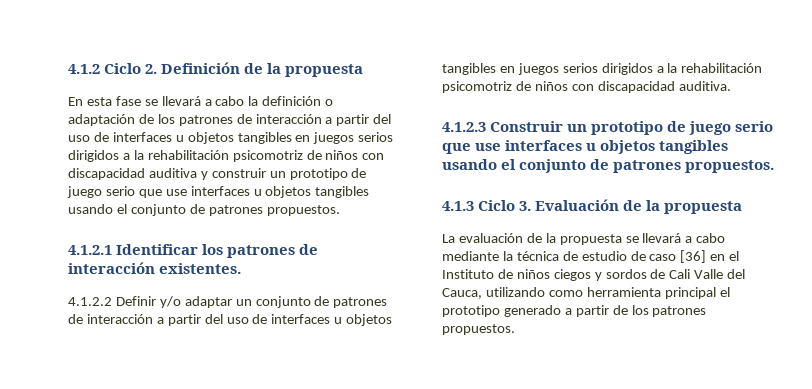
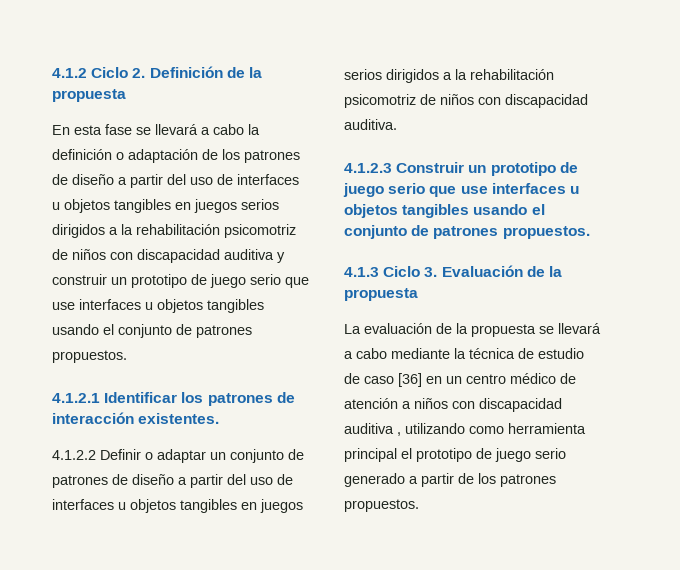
- En esta fase se llevará a cabo la definición o adaptación de los patrones de interacción a partir del uso de interfaces u objetos tangibles en juegos serios dirigidos a la rehabilitación psicomotriz de niños con discapacidad auditiva y construir un prototipo de juego serio que use interfaces u objetos tangibles usando el conjunto de patrones propuestos.
+ En esta fase se llevará a cabo la definición o adaptación de los patrones de diseño a partir del uso de interfaces u objetos tangibles en juegos serios dirigidos a la rehabilitación psicomotriz de niños con discapacidad auditiva y construir un prototipo de juego serio que use interfaces u objetos tangibles usando el conjunto de patrones propuestos.
- 4.1.2.2 Definir y/o adaptar un conjunto de patrones de interacción a partir del uso de interfaces u objetos tangibles en juegos serios dirigidos a la rehabilitación psicomotriz de niños con discapacidad auditiva.
+ 4.1.2.2 Definir o adaptar un conjunto de patrones de diseño a partir del uso de interfaces u objetos tangibles en juegos serios dirigidos a la rehabilitación psicomotriz de niños con discapacidad auditiva.
- La evaluación de la propuesta se llevará a cabo mediante la técnica de estudio de caso [36] en el Instituto de niños ciegos y sordos de Cali Valle del Cauca, utilizando como herramienta principal el prototipo generado a partir de los patrones propuestos.
+ La evaluación de la propuesta se llevará a cabo mediante la técnica de estudio de caso [36] en un centro médico de atención a niños con discapacidad auditiva , utilizando como herramienta principal el prototipo de juego serio generado a partir de los patrones propuestos.

